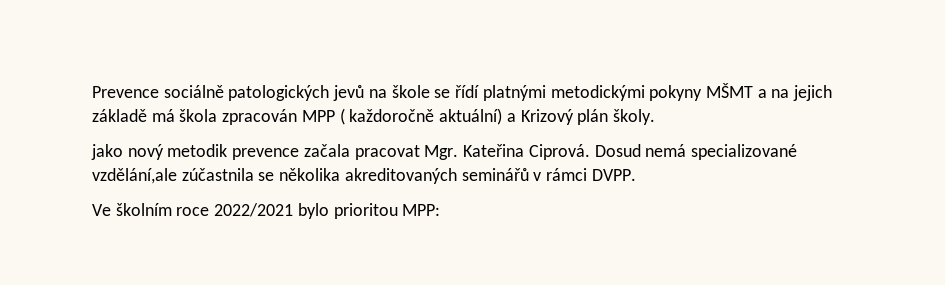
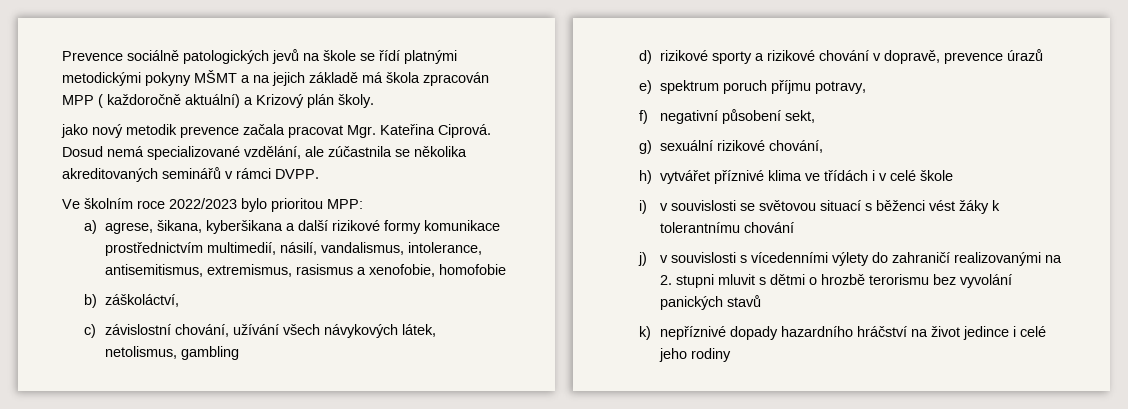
- Dosud nemá specializované vzdělání,ale zúčastnila se několika akreditovaných seminářů v rámci DVPP.
+ Dosud nemá specializované vzdělání, ale zúčastnila se několika akreditovaných seminářů v rámci DVPP.
- Ve školním roce 2022/2021 bylo prioritou MPP:
+ Ve školním roce 2022/2023 bylo prioritou MPP:
+ a) agrese, šikana, kyberšikana a další rizikové formy komunikace prostřednictvím multimedií, násilí, vandalismus, intolerance, antisemitismus, extremismus, rasismus a xenofobie, homofobie
+ b) záškoláctví,
+ c) závislostní chování, užívání všech návykových látek, netolismus, gambling
+ d) rizikové sporty a rizikové chování v dopravě, prevence úrazů
+ e) spektrum poruch příjmu potravy,
+ f) negativní působení sekt,
+ g) sexuální rizikové chování,
+ h) vytvářet příznivé klima ve třídách i v celé škole
+ i) v souvislosti se světovou situací s běženci vést žáky k tolerantnímu chování
+ j) v souvislosti s vícedenními výlety do zahraničí realizovanými na 2. stupni mluvit s dětmi o hrozbě terorismu bez vyvolání panických stavů
+ k) nepříznivé dopady hazardního hráčství na život jedince i celé jeho rodiny

